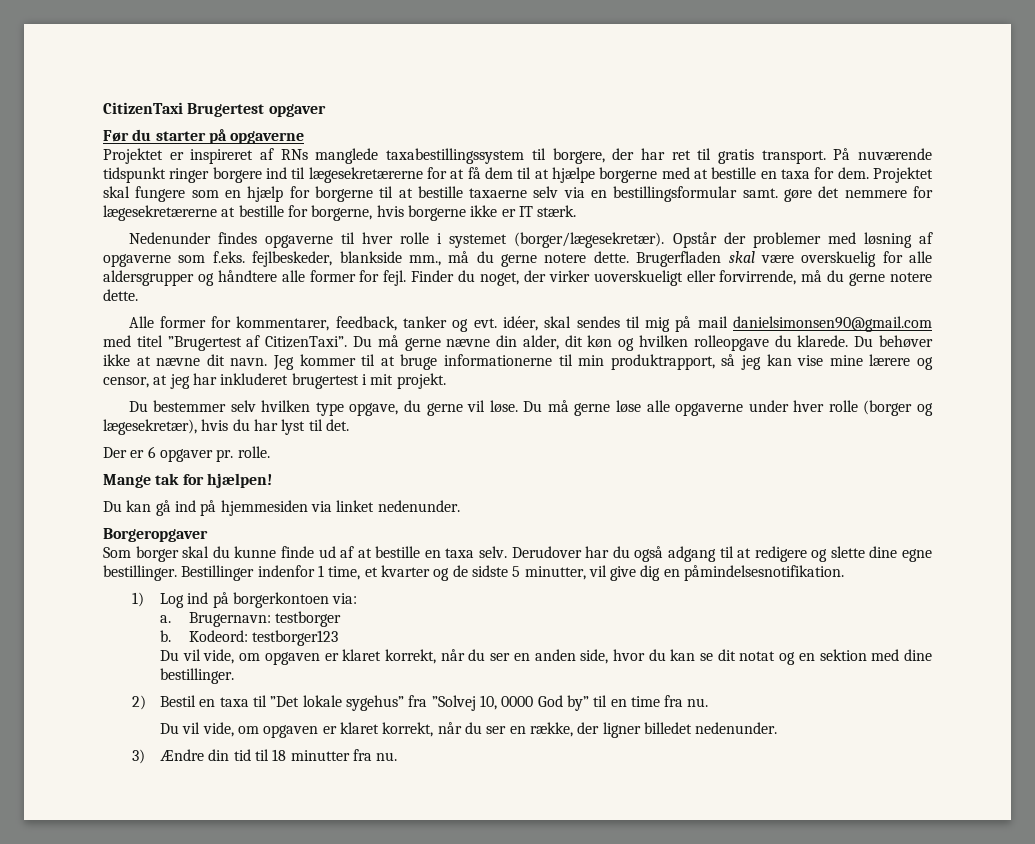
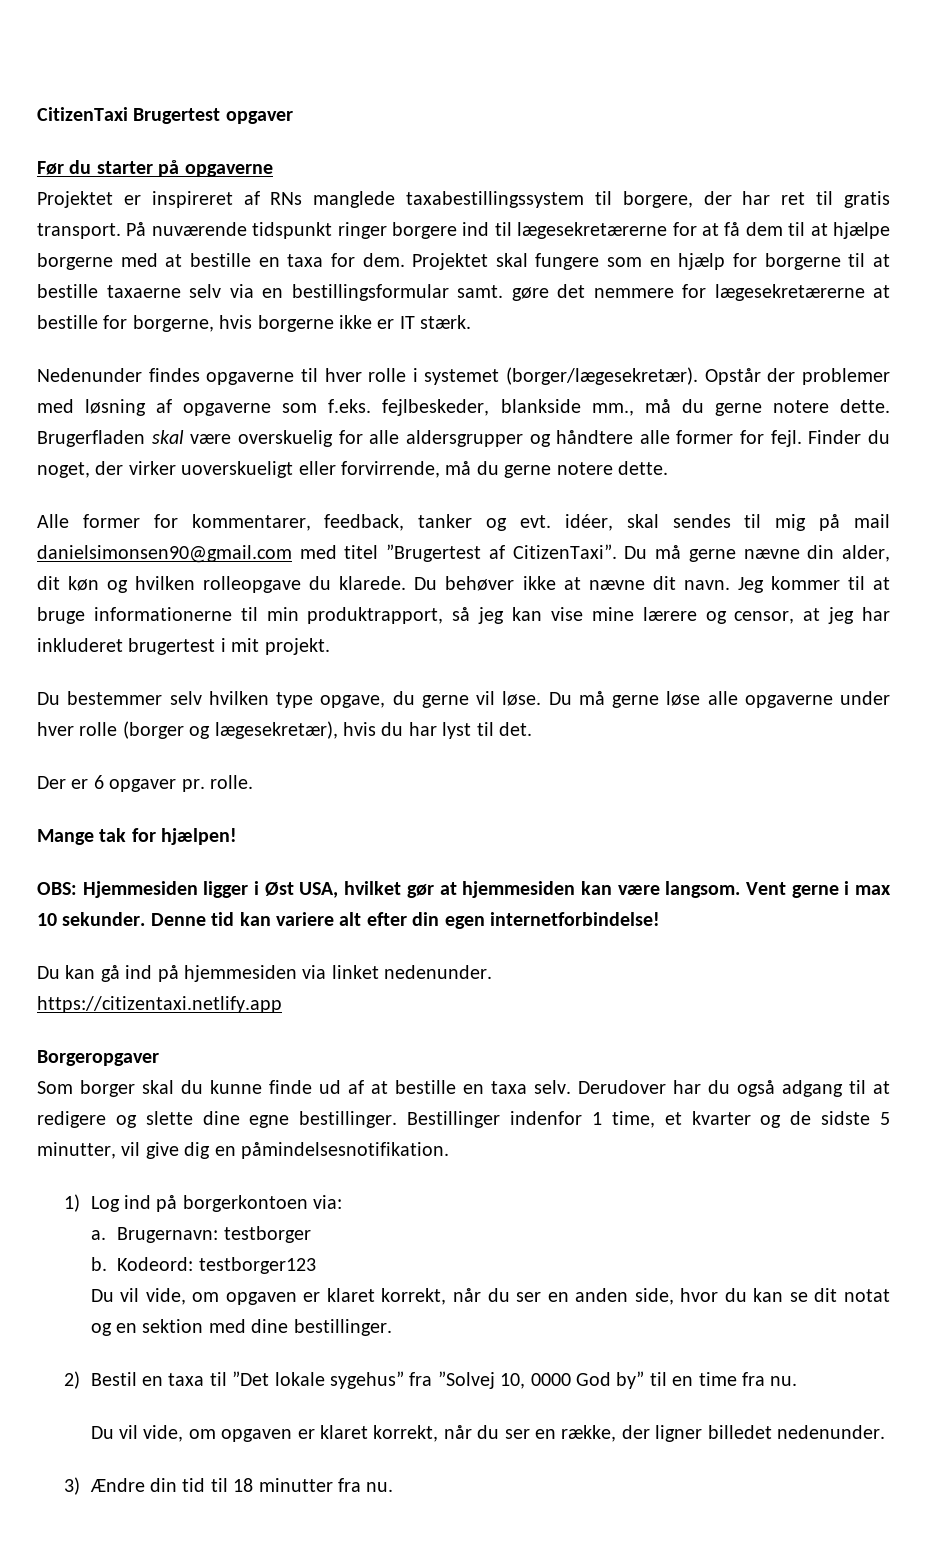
+ OBS: Hjemmesiden ligger i Øst USA, hvilket gør at hjemmesiden kan være langsom. Vent gerne i max 10 sekunder. Denne tid kan variere alt efter din egen internetforbindelse!
+ https://citizentaxi.netlify.app

